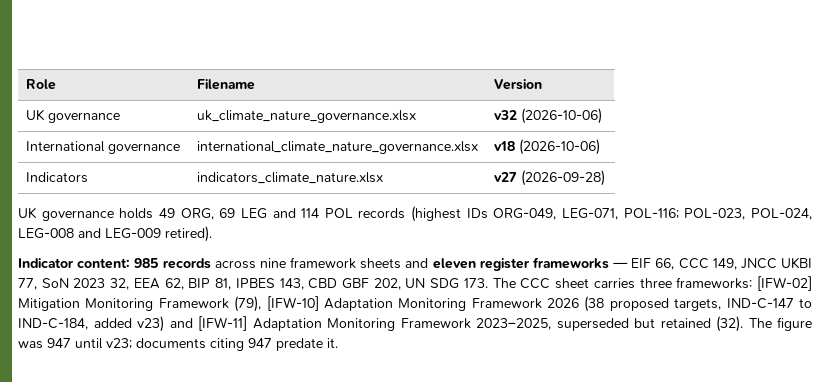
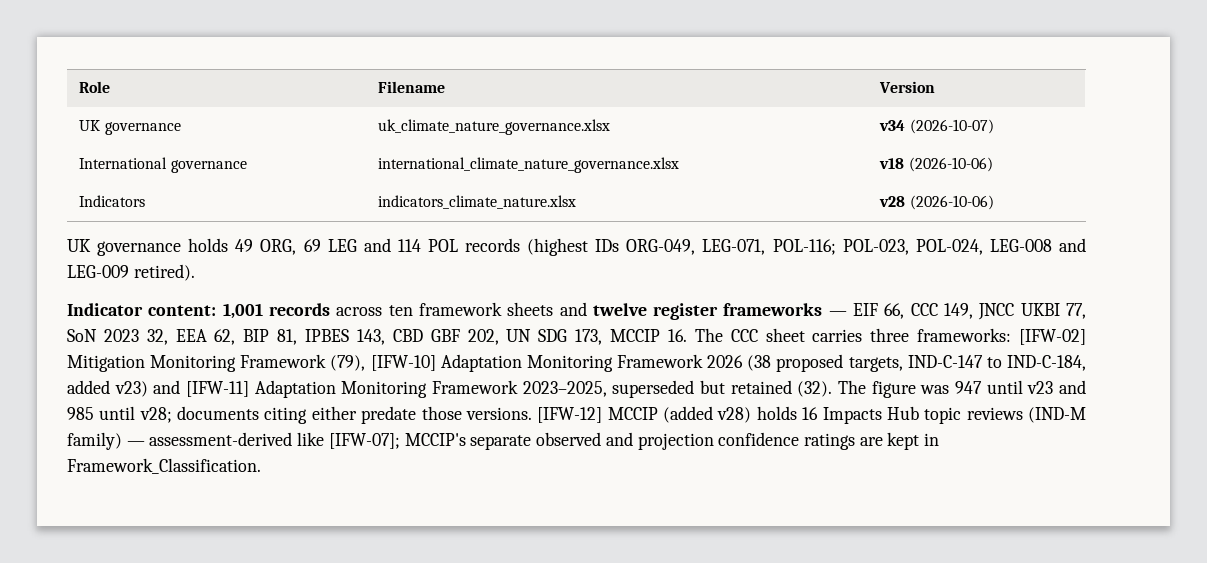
- UK governance | uk_climate_nature_governance.xlsx | v32 (2026-10-06)
+ UK governance | uk_climate_nature_governance.xlsx | v34 (2026-10-07)
- Indicators | indicators_climate_nature.xlsx | v27 (2026-09-28)
+ Indicators | indicators_climate_nature.xlsx | v28 (2026-10-06)
- 985 records across nine framework sheets and eleven register frameworks — EIF 66, CCC 149, JNCC UKBI 77, SoN 2023 32, EEA 62, BIP 81, IPBES 143, CBD GBF 202, UN SDG 173. The CCC sheet carries three frameworks:
+ 1,001 records across ten framework sheets and twelve register frameworks — EIF 66, CCC 149, JNCC UKBI 77, SoN 2023 32, EEA 62, BIP 81, IPBES 143, CBD GBF 202, UN SDG 173, MCCIP 16. The CCC sheet carries three frameworks:
- The figure was 947 until v23; documents citing 947 predate it.
+ The figure was 947 until v23 and 985 until v28; documents citing either predate those versions. [IFW-12] MCCIP (added v28) holds 16 Impacts Hub topic reviews (IND-M family) — assessment-derived like [IFW-07]; MCCIP's separate observed and projection confidence ratings are kept in Framework_Classification.

